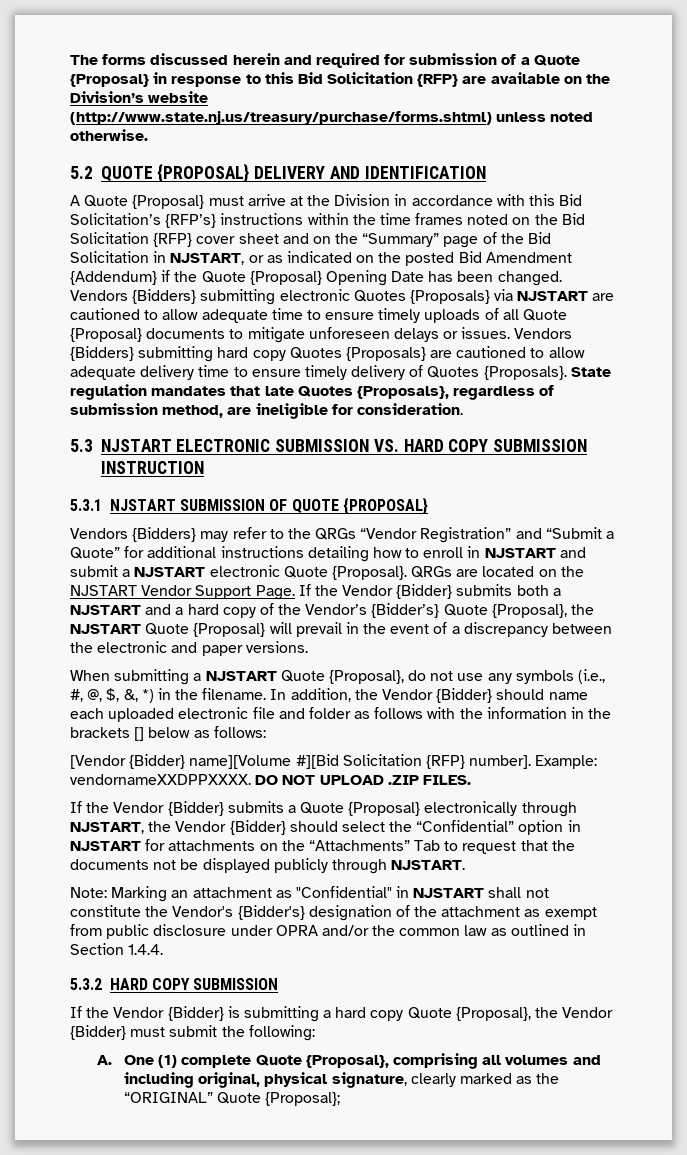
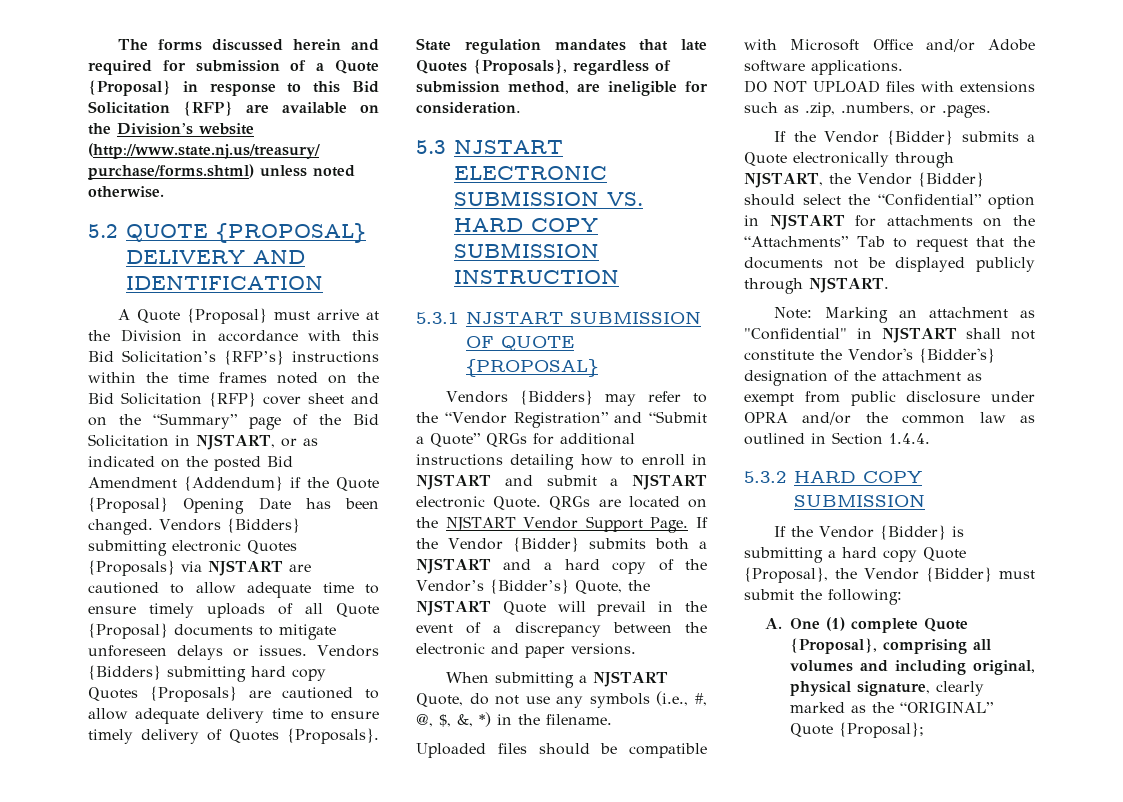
- Vendors {Bidders} may refer to the QRGs “Vendor Registration” and “Submit a Quote” for additional instructions detailing how to enroll in NJSTART and submit a NJSTART electronic Quote {Proposal}.
+ Vendors {Bidders} may refer to the “Vendor Registration” and “Submit a Quote” QRGs for additional instructions detailing how to enroll in NJSTART and submit a NJSTART electronic Quote.
- If the Vendor {Bidder} submits both a NJSTART and a hard copy of the Vendor’s {Bidder’s} Quote {Proposal}, the NJSTART Quote {Proposal} will prevail in the event of a discrepancy between the electronic and paper versions.
+ If the Vendor {Bidder} submits both a NJSTART and a hard copy of the Vendor’s {Bidder’s} Quote, the NJSTART Quote will prevail in the event of a discrepancy between the electronic and paper versions.
- When submitting a NJSTART Quote {Proposal}, do not use any symbols (i.e., #, @, $, &, *) in the filename. In addition, the Vendor {Bidder} should name each uploaded electronic file and folder as follows with the information in the brackets [] below as follows:
- [Vendor {Bidder} name][Volume #][Bid Solicitation {RFP} number]. Example: vendornameXXDPPXXXX. DO NOT UPLOAD .ZIP FILES.
+ When submitting a NJSTART Quote, do not use any symbols (i.e., #, @, $, &, *) in the filename.
+ Uploaded files should be compatible with Microsoft Office and/or Adobe software applications.
+ DO NOT UPLOAD files with extensions such as .zip, .numbers, or .pages.
- If the Vendor {Bidder} submits a Quote {Proposal} electronically through NJSTART, the Vendor {Bidder} should select the “Confidential” option in NJSTART for attachments on the “Attachments” Tab to request that the documents not be displayed publicly through NJSTART.
+ If the Vendor {Bidder} submits a Quote electronically through NJSTART, the Vendor {Bidder} should select the “Confidential” option in NJSTART for attachments on the “Attachments” Tab to request that the documents not be displayed publicly through NJSTART.

